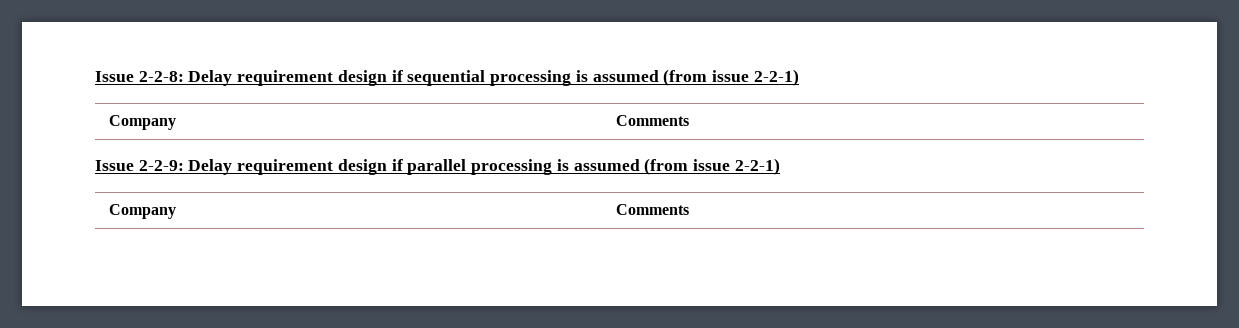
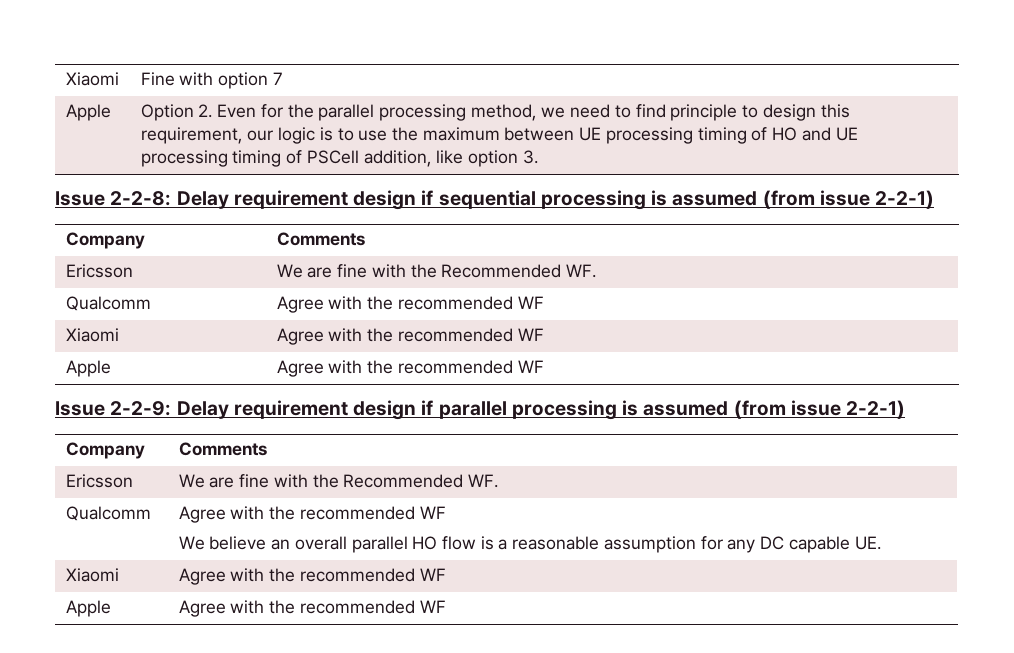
+ Xiaomi | Fine with option 7
+ Apple | Option 2. Even for the parallel processing method, we need to find principle to design this requirement, our logic is to use the maximum between UE processing timing of HO and UE processing timing of PSCell addition, like option 3.
  Issue 2-2-8: Delay requirement design if sequential processing is assumed (from issue 2-2-1)
  Company | Comments
+ Ericsson | We are fine with the Recommended WF.
+ Qualcomm | Agree with the recommended WF
+ Xiaomi | Agree with the recommended WF
+ Apple | Agree with the recommended WF
  Issue 2-2-9: Delay requirement design if parallel processing is assumed (from issue 2-2-1)
  Company | Comments
+ Ericsson | We are fine with the Recommended WF.
+ Qualcomm | Agree with the recommended WF
+ We believe an overall parallel HO flow is a reasonable assumption for any DC capable UE.
+ Xiaomi | Agree with the recommended WF
+ Apple | Agree with the recommended WF

